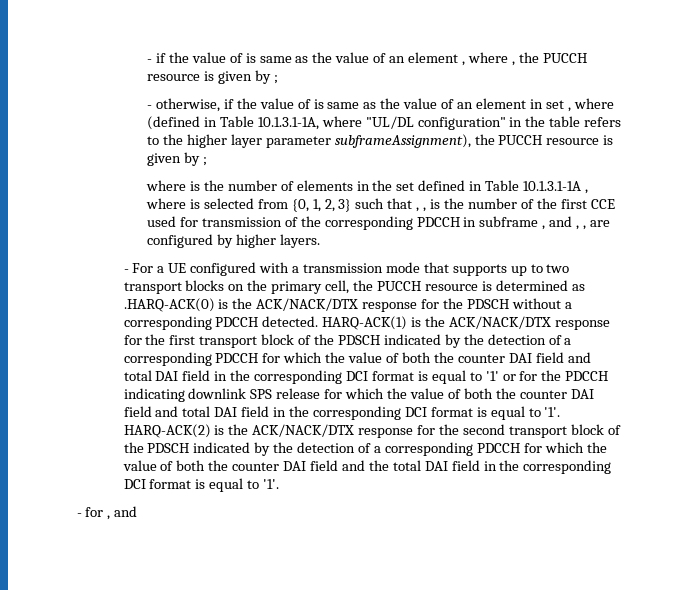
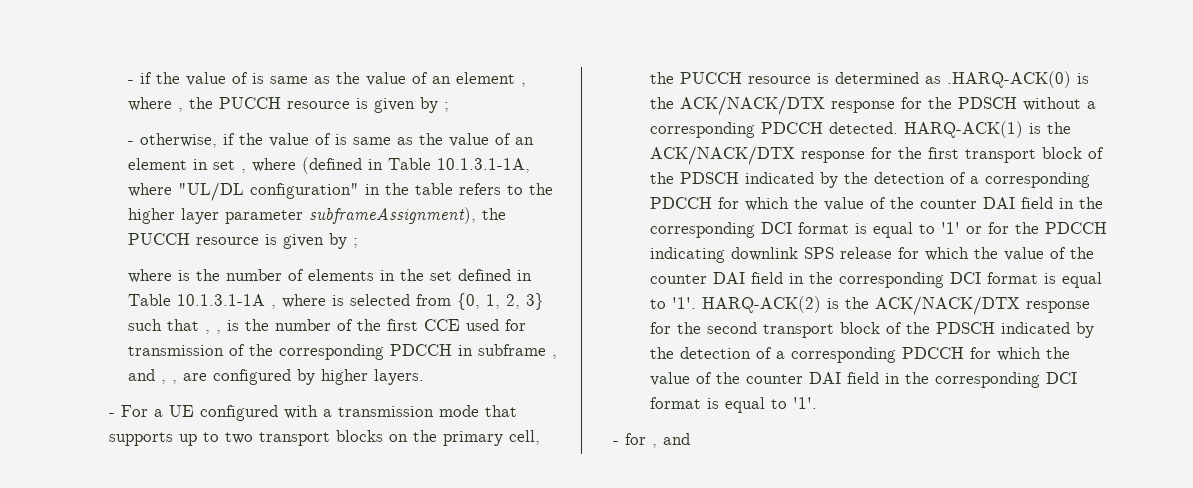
- HARQ-ACK(1) is the ACK/NACK/DTX response for the first transport block of the PDSCH indicated by the detection of a corresponding PDCCH for which the value of both the counter DAI field and total DAI field in the corresponding DCI format is equal to '1' or for the PDCCH indicating downlink SPS release for which the value of both the counter DAI field and total DAI field in the corresponding DCI format is equal to '1'.
+ HARQ-ACK(1) is the ACK/NACK/DTX response for the first transport block of the PDSCH indicated by the detection of a corresponding PDCCH for which the value of the counter DAI field in the corresponding DCI format is equal to '1' or for the PDCCH indicating downlink SPS release for which the value of the counter DAI field in the corresponding DCI format is equal to '1'.
- HARQ-ACK(2) is the ACK/NACK/DTX response for the second transport block of the PDSCH indicated by the detection of a corresponding PDCCH for which the value of both the counter DAI field and the total DAI field in the corresponding DCI format is equal to '1'.
+ HARQ-ACK(2) is the ACK/NACK/DTX response for the second transport block of the PDSCH indicated by the detection of a corresponding PDCCH for which the value of the counter DAI field in the corresponding DCI format is equal to '1'.

